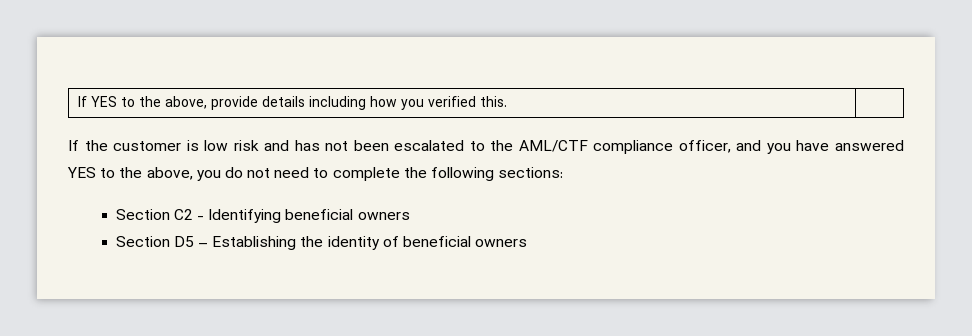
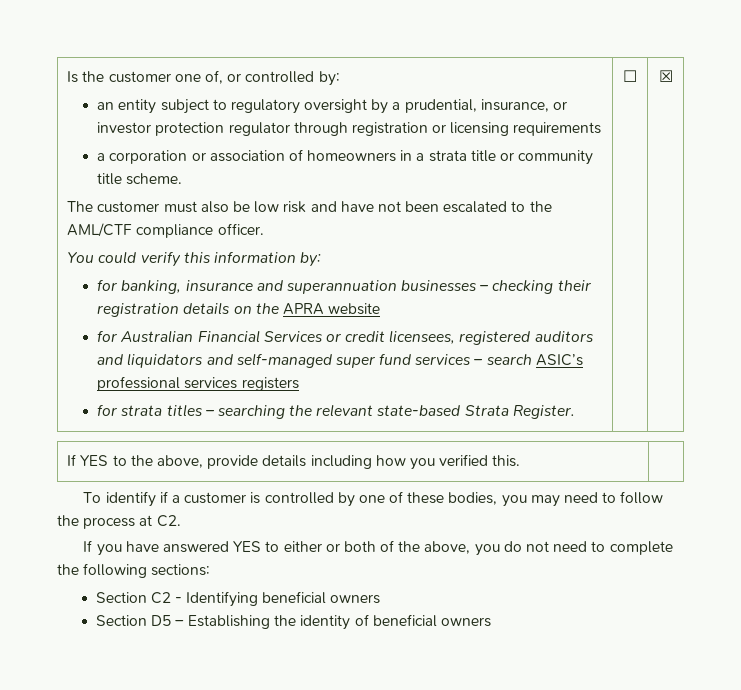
+ Is the customer one of, or controlled by:
+ an entity subject to regulatory oversight by a prudential, insurance, or investor protection regulator through registration or licensing requirements
+ a corporation or association of homeowners in a strata title or community title scheme.
+ The customer must also be low risk and have not been escalated to the AML/CTF compliance officer.
+ You could verify this information by:
+ for banking, insurance and superannuation businesses – checking their registration details on the APRA website
+ for Australian Financial Services or credit licensees, registered auditors and liquidators and self-managed super fund services – search ASIC’s professional services registers
+ for strata titles – searching the relevant state-based Strata Register. | ☐ | ☒
- If the customer is low risk and has not been escalated to the AML/CTF compliance officer, and you have answered YES to the above, you do not need to complete the following sections:
+ To identify if a customer is controlled by one of these bodies, you may need to follow the process at C2.
+ If you have answered YES to either or both of the above, you do not need to complete the following sections:

